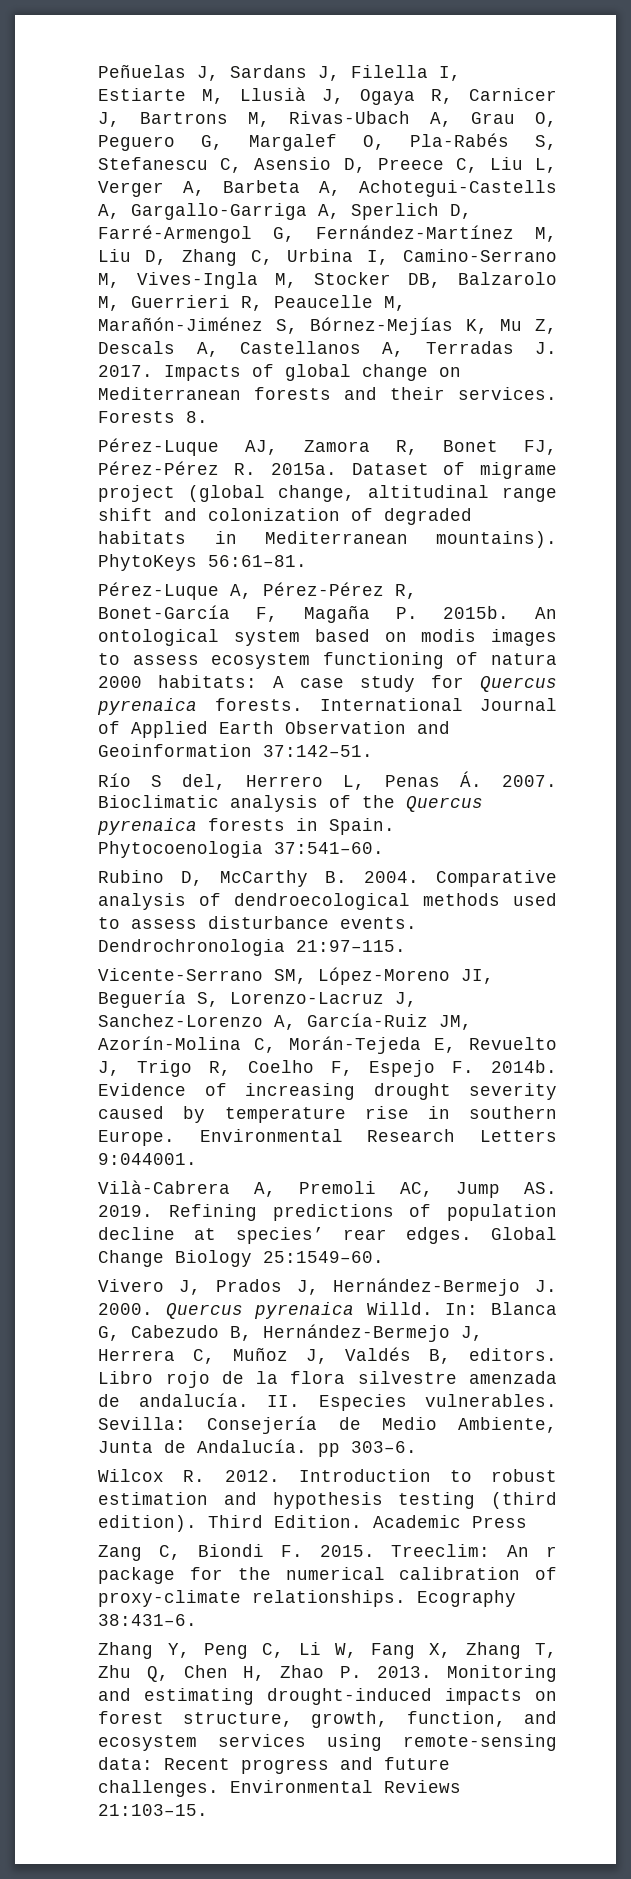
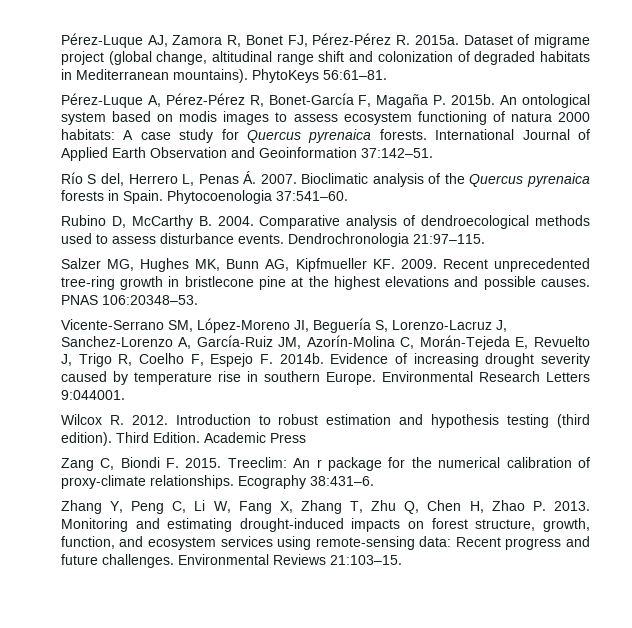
- Peñuelas J, Sardans J, Filella I, Estiarte M, Llusià J, Ogaya R, Carnicer J, Bartrons M, Rivas-Ubach A, Grau O, Peguero G, Margalef O, Pla-Rabés S, Stefanescu C, Asensio D, Preece C, Liu L, Verger A, Barbeta A, Achotegui-Castells A, Gargallo-Garriga A, Sperlich D, Farré-Armengol G, Fernández-Martínez M, Liu D, Zhang C, Urbina I, Camino-Serrano M, Vives-Ingla M, Stocker DB, Balzarolo M, Guerrieri R, Peaucelle M, Marañón-Jiménez S, Bórnez-Mejías K, Mu Z, Descals A, Castellanos A, Terradas J. 2017. Impacts of global change on Mediterranean forests and their services. Forests 8.
+ Salzer MG, Hughes MK, Bunn AG, Kipfmueller KF. 2009. Recent unprecedented tree-ring growth in bristlecone pine at the highest elevations and possible causes. PNAS 106:20348–53.
- Vilà-Cabrera A, Premoli AC, Jump AS. 2019. Refining predictions of population decline at species’ rear edges. Global Change Biology 25:1549–60.
- Vivero J, Prados J, Hernández-Bermejo J. 2000. Quercus pyrenaica Willd. In: Blanca G, Cabezudo B, Hernández-Bermejo J, Herrera C, Muñoz J, Valdés B, editors. Libro rojo de la flora silvestre amenzada de andalucía. II. Especies vulnerables. Sevilla: Consejería de Medio Ambiente, Junta de Andalucía. pp 303–6.

